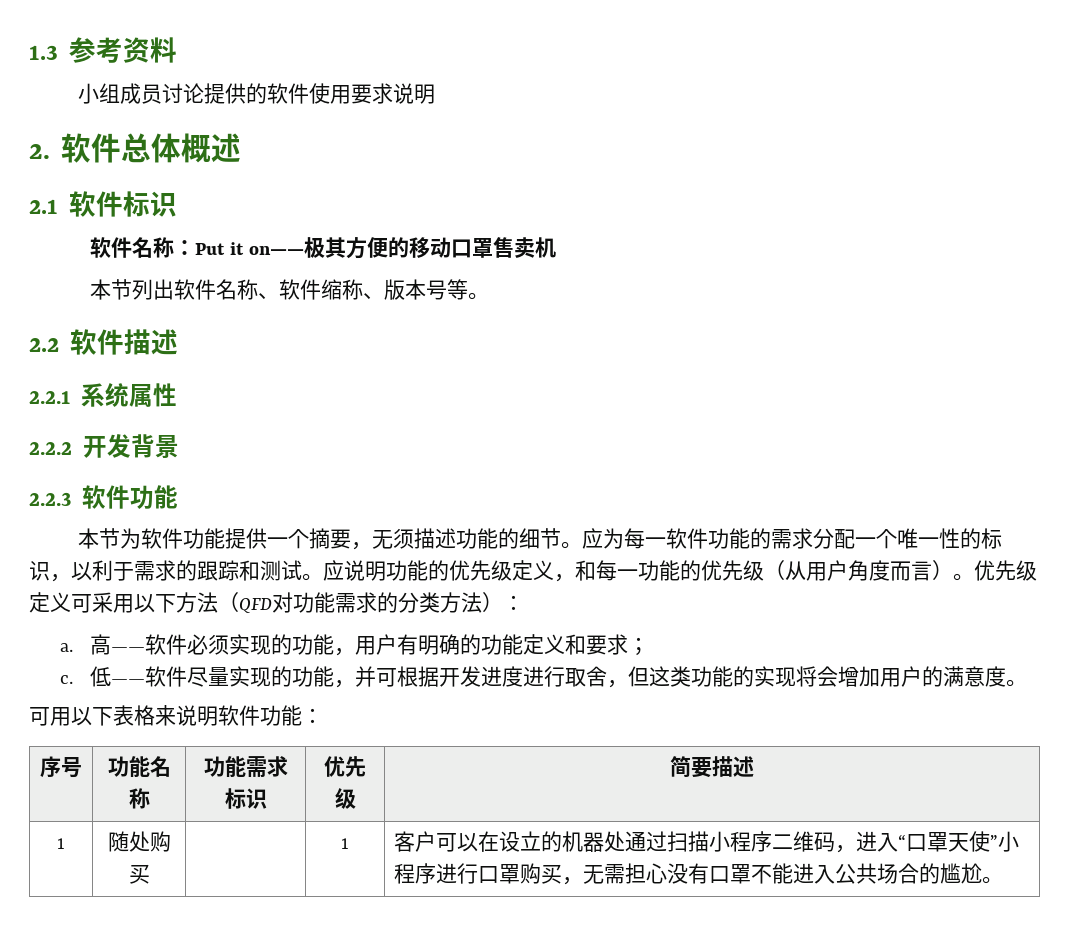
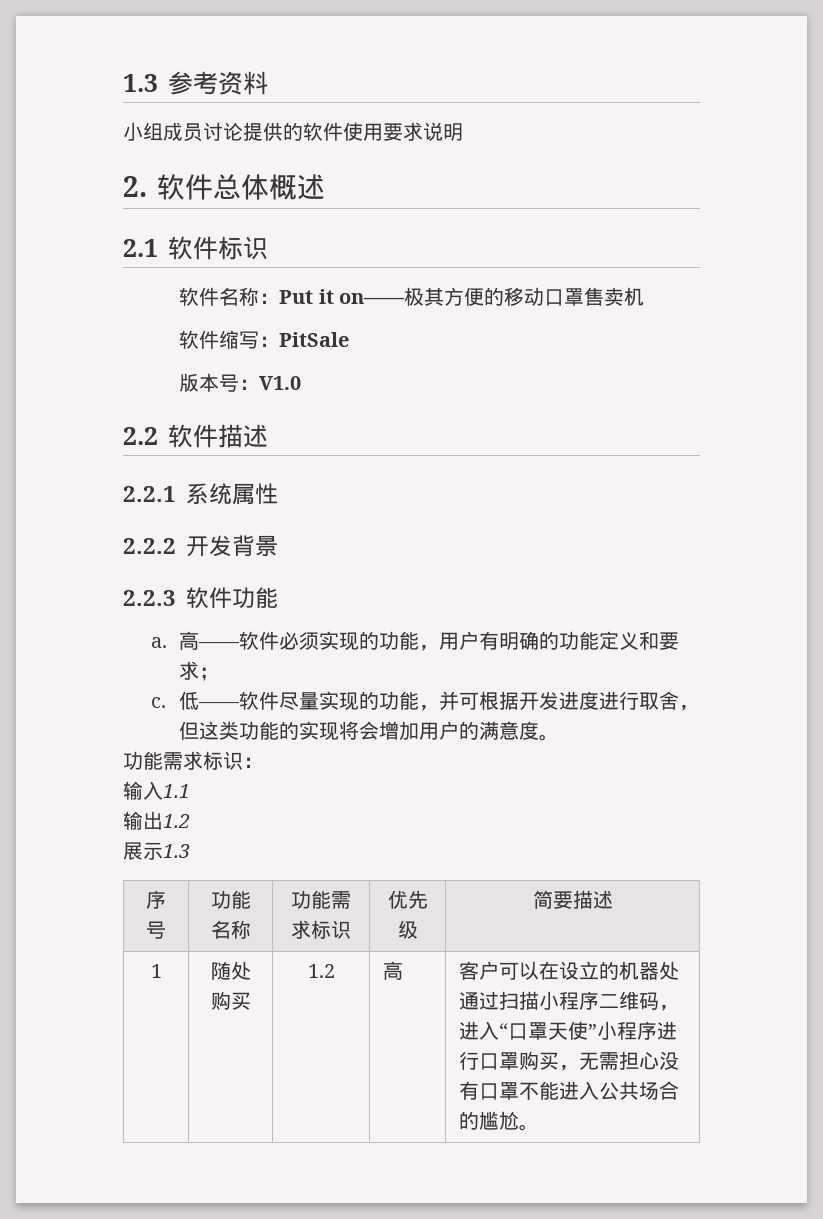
- 本节列出软件名称、软件缩称、版本号等。
+ 软件缩写：PitSale
+ 版本号：V1.0
- 本节为软件功能提供一个摘要，无须描述功能的细节。应为每一软件功能的需求分配一个唯一性的标识，以利于需求的跟踪和测试。应说明功能的优先级定义，和每一功能的优先级（从用户角度而言）。优先级定义可采用以下方法（QFD对功能需求的分类方法）：
- 可用以下表格来说明软件功能：
+ 功能需求标识：
+ 输入1.1
+ 输出1.2
+ 展示1.3
- 1 | 随处购买 | | 1 | 客户可以在设立的机器处通过扫描小程序二维码，进入“口罩天使”小程序进行口罩购买，无需担心没有口罩不能进入公共场合的尴尬。
+ 1 | 随处购买 | 1.2 | 高 | 客户可以在设立的机器处通过扫描小程序二维码，进入“口罩天使”小程序进行口罩购买，无需担心没有口罩不能进入公共场合的尴尬。

